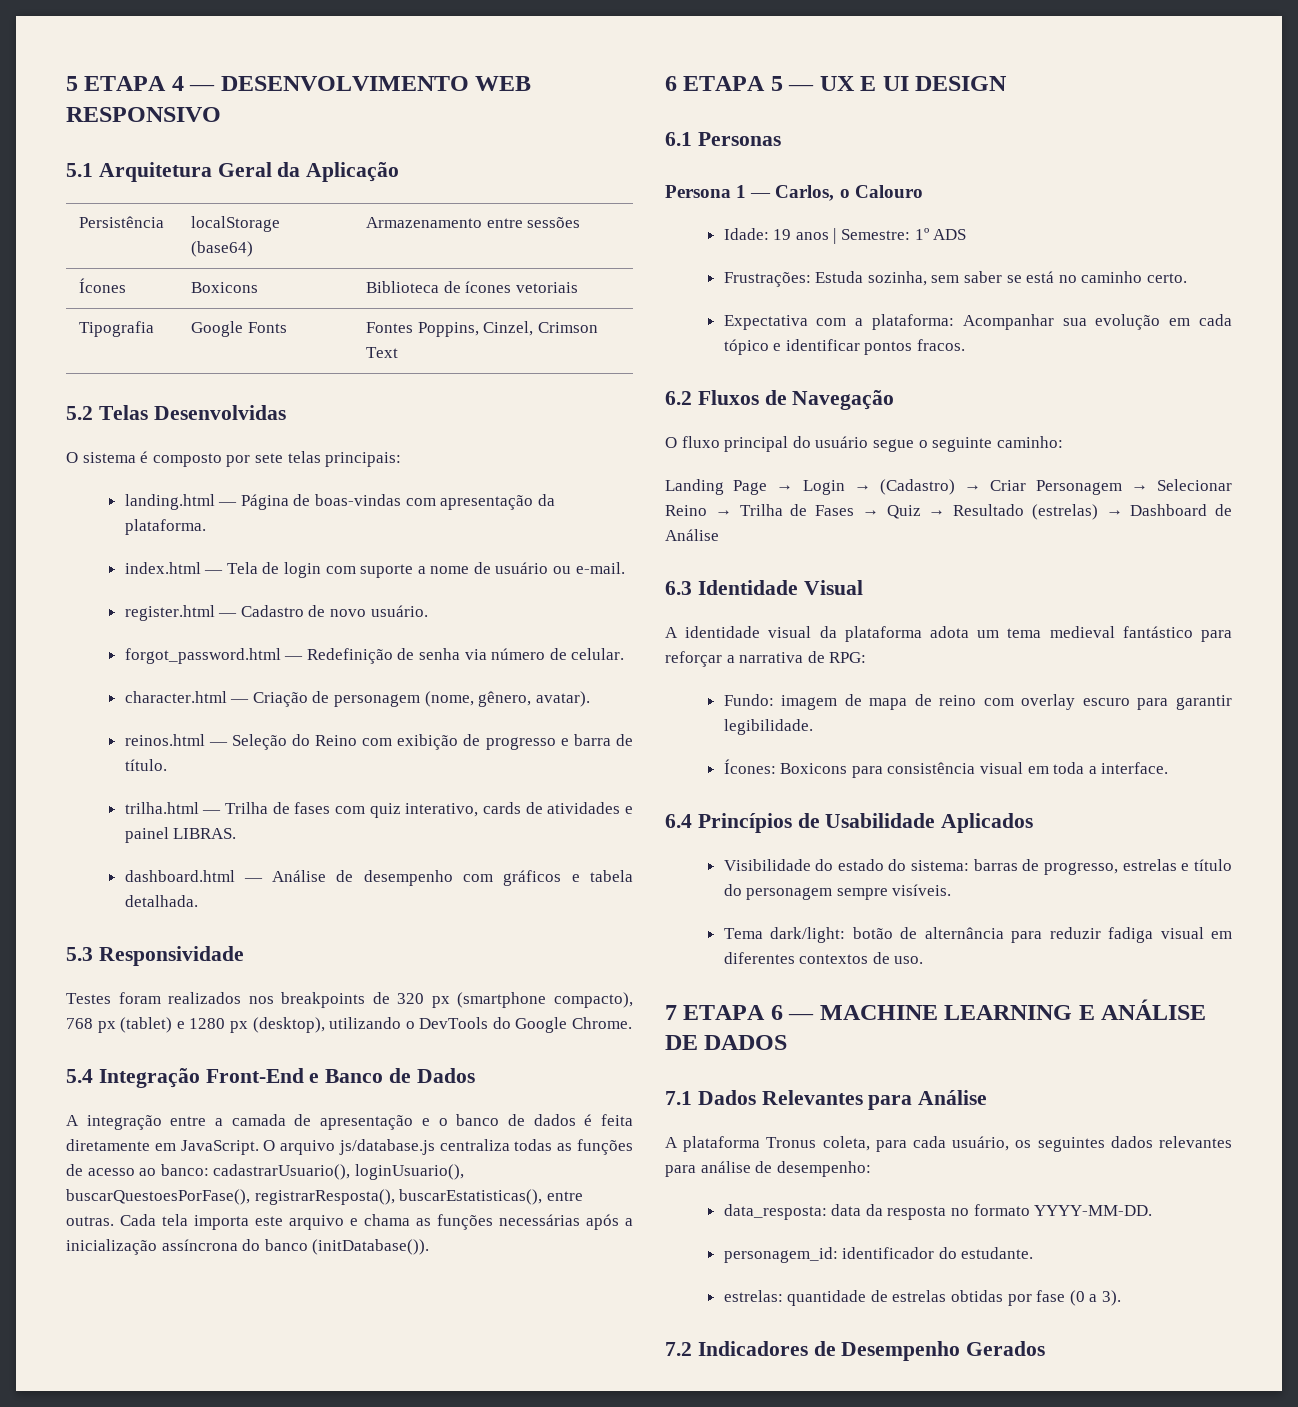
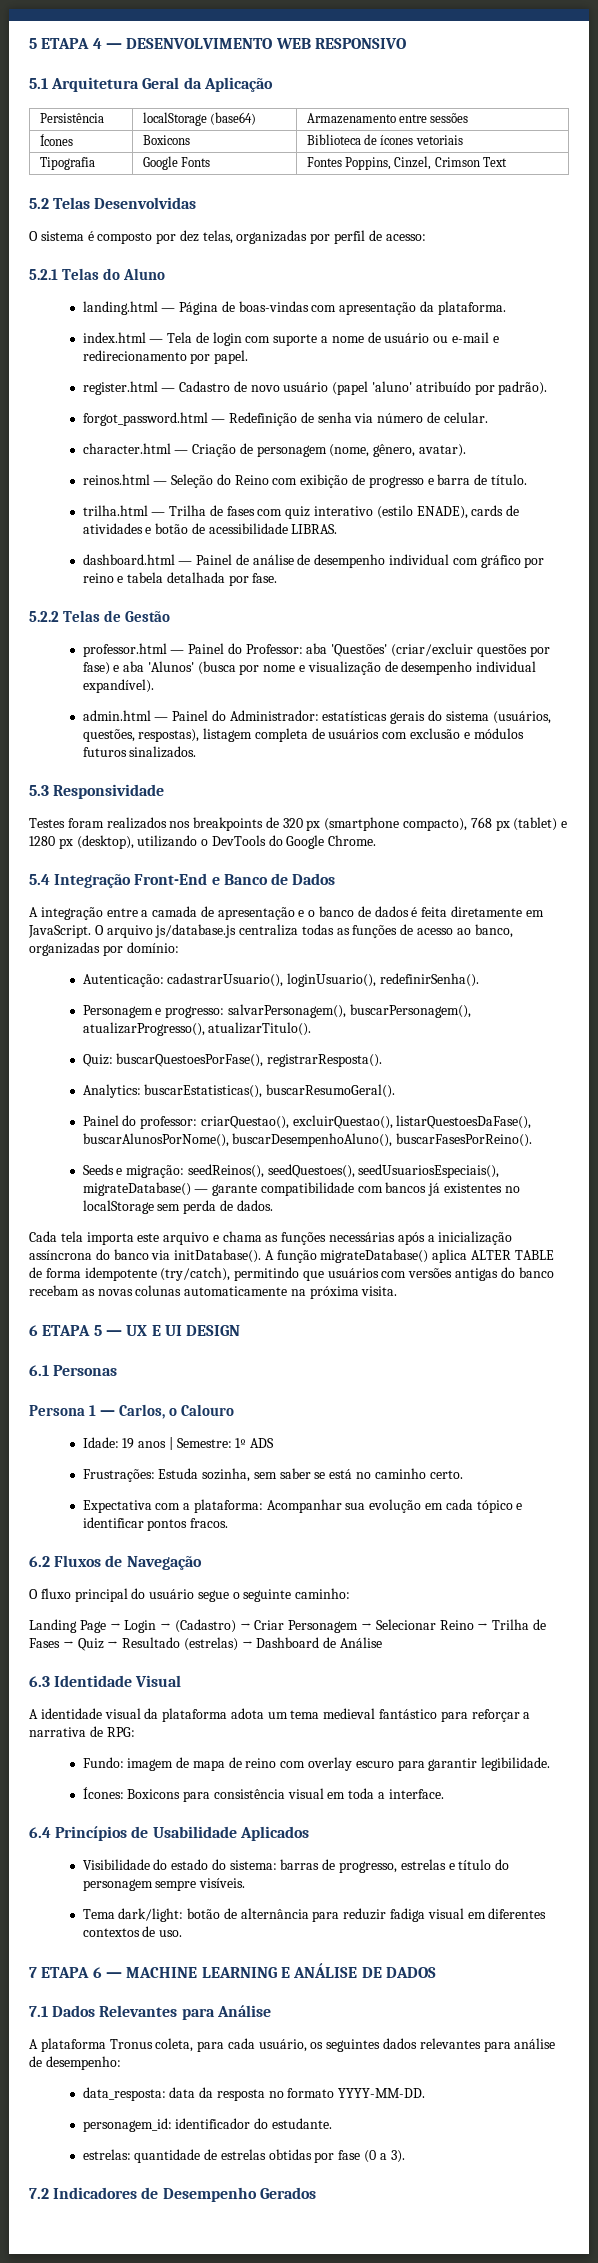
- O sistema é composto por sete telas principais:
+ O sistema é composto por dez telas, organizadas por perfil de acesso:
+ 5.2.1 Telas do Aluno
- index.html — Tela de login com suporte a nome de usuário ou e-mail.
+ index.html — Tela de login com suporte a nome de usuário ou e-mail e redirecionamento por papel.
- register.html — Cadastro de novo usuário.
+ register.html — Cadastro de novo usuário (papel 'aluno' atribuído por padrão).
- trilha.html — Trilha de fases com quiz interativo, cards de atividades e painel LIBRAS.
+ trilha.html — Trilha de fases com quiz interativo (estilo ENADE), cards de atividades e botão de acessibilidade LIBRAS.
- dashboard.html — Análise de desempenho com gráficos e tabela detalhada.
+ dashboard.html — Painel de análise de desempenho individual com gráfico por reino e tabela detalhada por fase.
+ 5.2.2 Telas de Gestão
+ professor.html — Painel do Professor: aba 'Questões' (criar/excluir questões por fase) e aba 'Alunos' (busca por nome e visualização de desempenho individual expandível).
+ admin.html — Painel do Administrador: estatísticas gerais do sistema (usuários, questões, respostas), listagem completa de usuários com exclusão e módulos futuros sinalizados.
- O arquivo js/database.js centraliza todas as funções de acesso ao banco: cadastrarUsuario(), loginUsuario(), buscarQuestoesPorFase(), registrarResposta(), buscarEstatisticas(), entre outras. Cada tela importa este arquivo e chama as funções necessárias após a inicialização assíncrona do banco (initDatabase()).
+ O arquivo js/database.js centraliza todas as funções de acesso ao banco, organizadas por domínio:
+ Autenticação: cadastrarUsuario(), loginUsuario(), redefinirSenha().
+ Personagem e progresso: salvarPersonagem(), buscarPersonagem(), atualizarProgresso(), atualizarTitulo().
+ Quiz: buscarQuestoesPorFase(), registrarResposta().
+ Analytics: buscarEstatisticas(), buscarResumoGeral().
+ Painel do professor: criarQuestao(), excluirQuestao(), listarQuestoesDaFase(), buscarAlunosPorNome(), buscarDesempenhoAluno(), buscarFasesPorReino().
+ Seeds e migração: seedReinos(), seedQuestoes(), seedUsuariosEspeciais(), migrateDatabase() — garante compatibilidade com bancos já existentes no localStorage sem perda de dados.
+ Cada tela importa este arquivo e chama as funções necessárias após a inicialização assíncrona do banco via initDatabase(). A função migrateDatabase() aplica ALTER TABLE de forma idempotente (try/catch), permitindo que usuários com versões antigas do banco recebam as novas colunas automaticamente na próxima visita.

